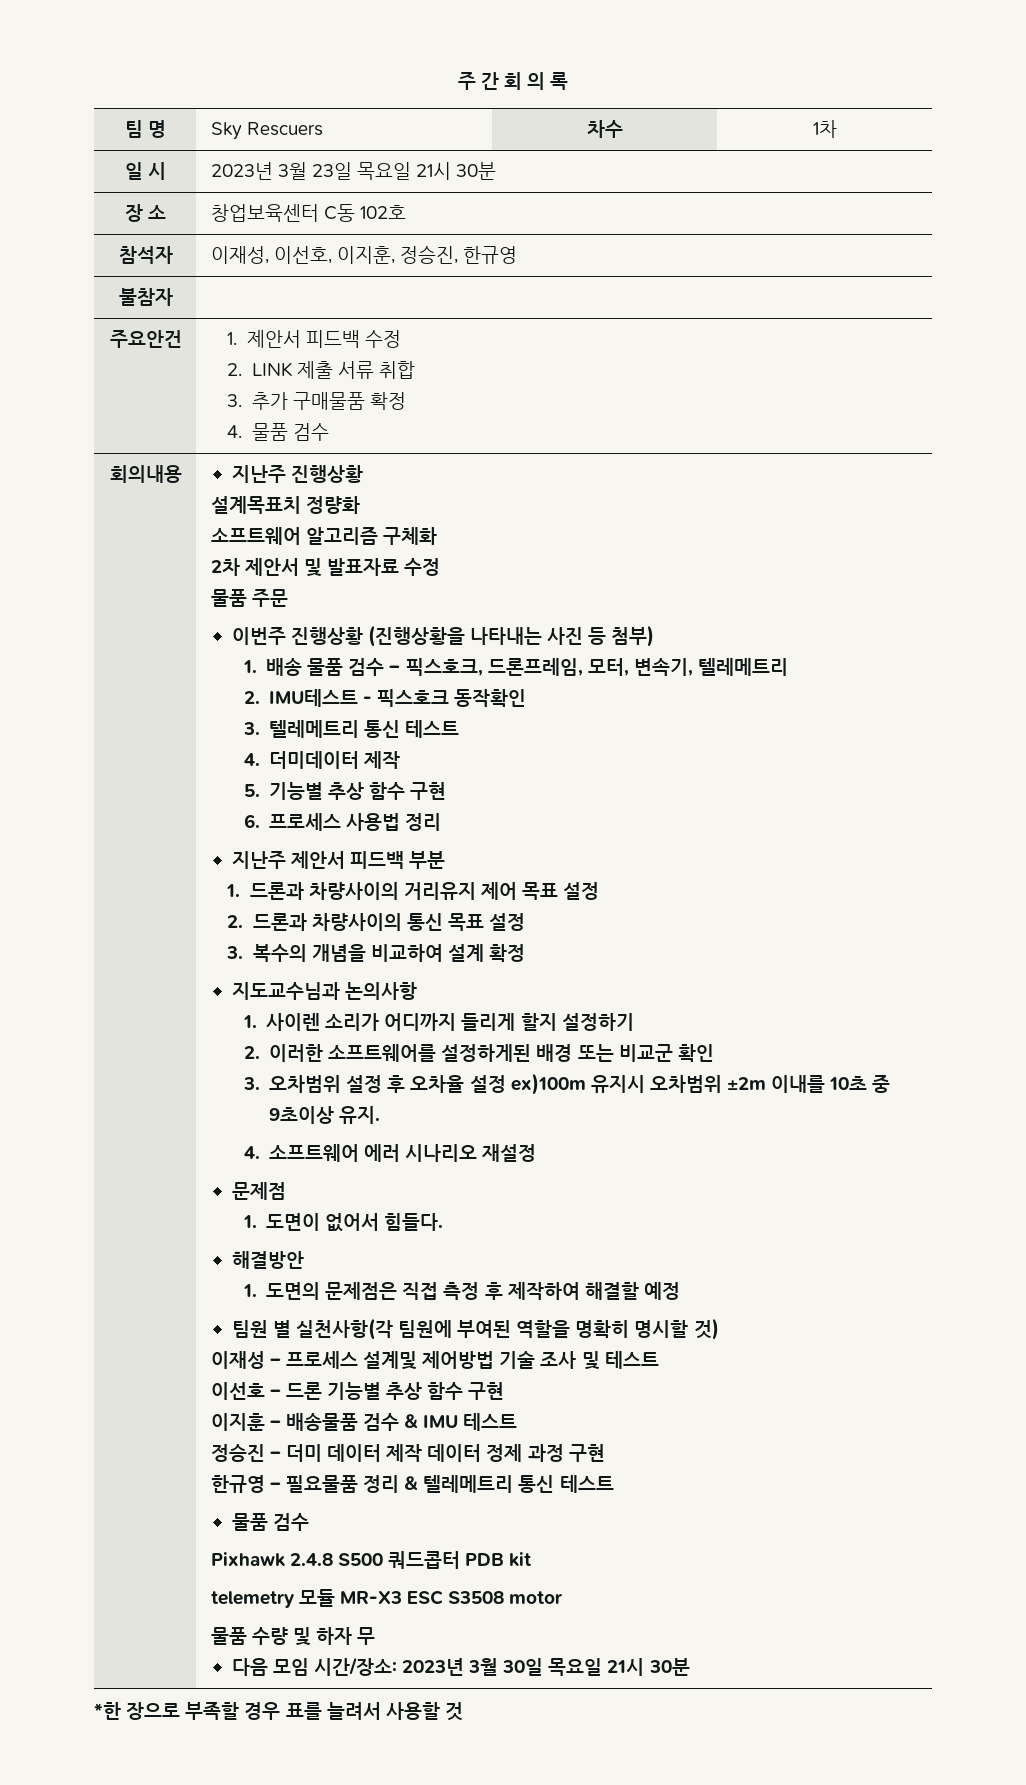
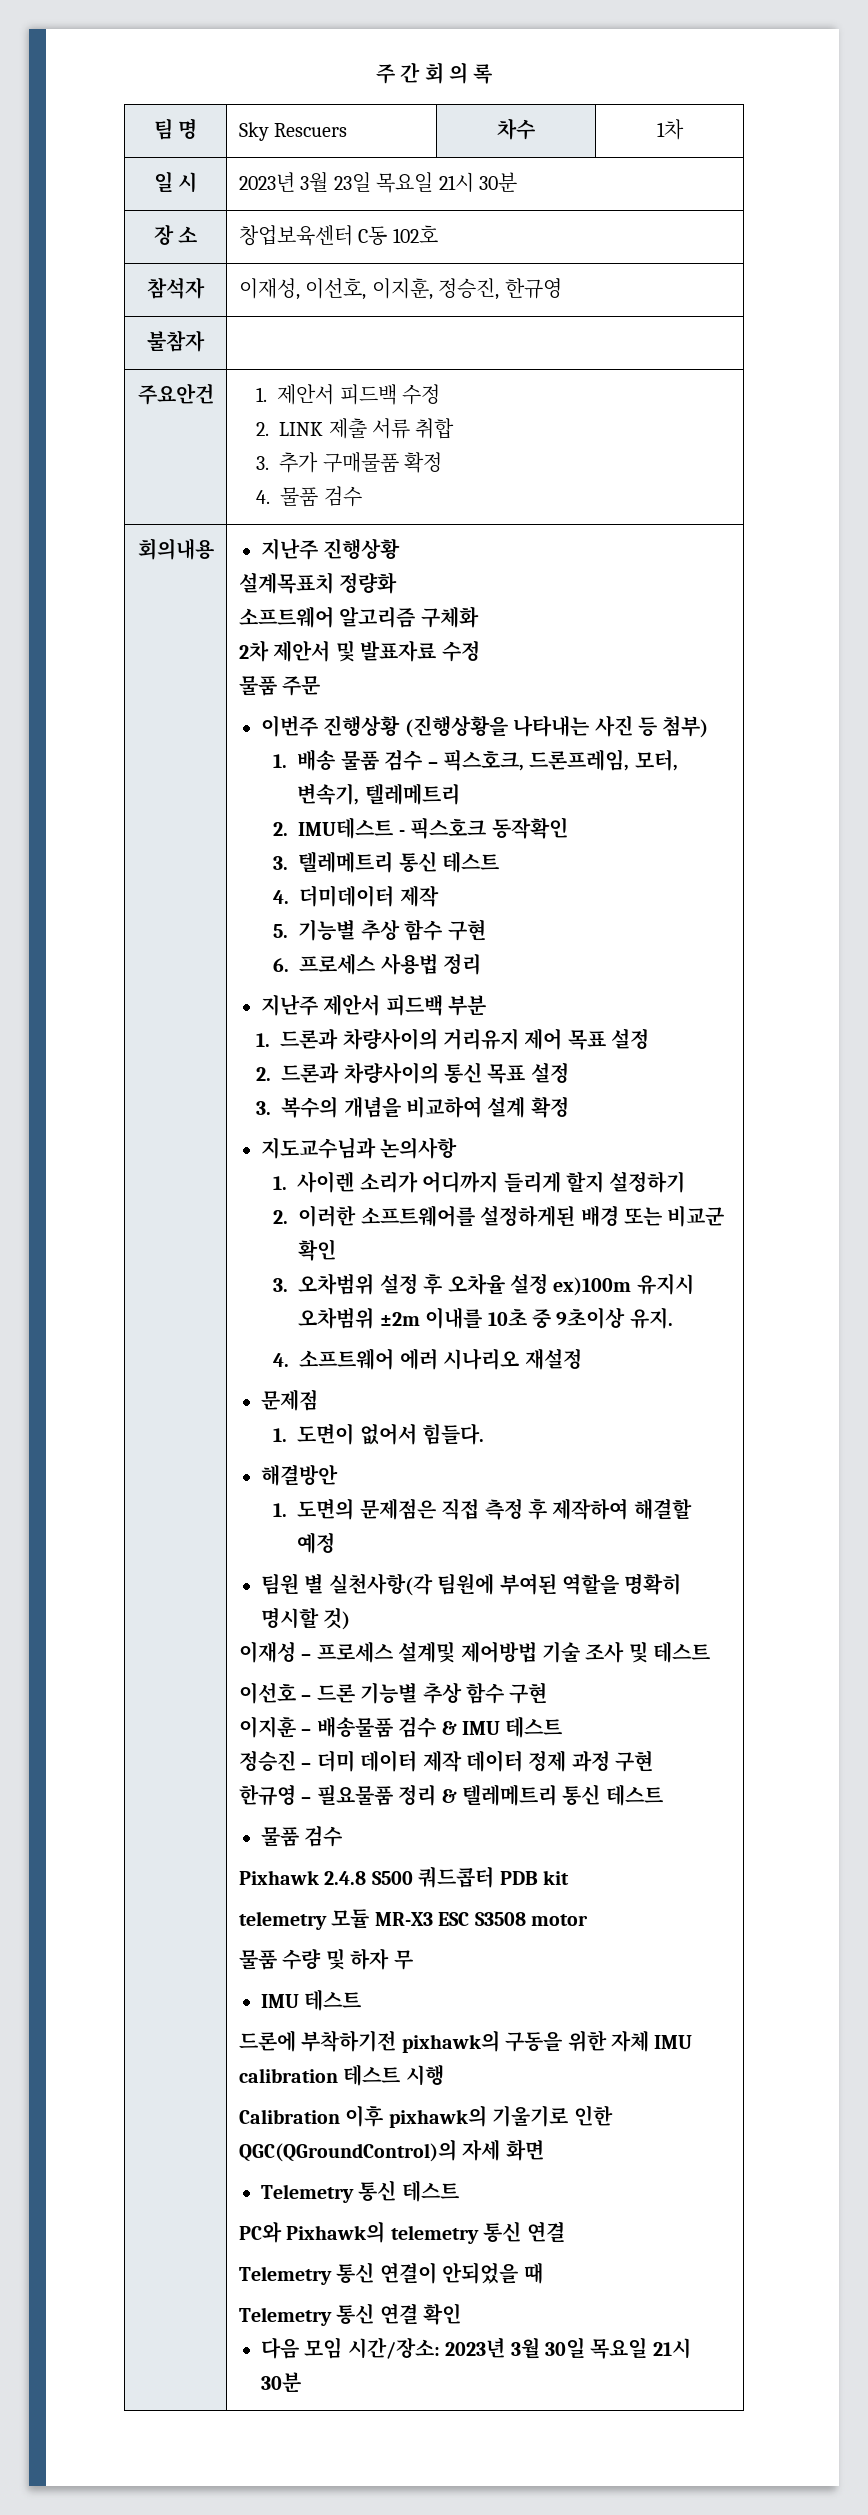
  물품 수량 및 하자 무
+ IMU 테스트
+ 드론에 부착하기전 pixhawk의 구동을 위한 자체 IMU calibration 테스트 시행
+ Calibration 이후 pixhawk의 기울기로 인한 QGC(QGroundControl)의 자세 화면
+ Telemetry 통신 테스트
+ PC와 Pixhawk의 telemetry 통신 연결
+ Telemetry 통신 연결이 안되었을 때
+ Telemetry 통신 연결 확인
- *한 장으로 부족할 경우 표를 늘려서 사용할 것

